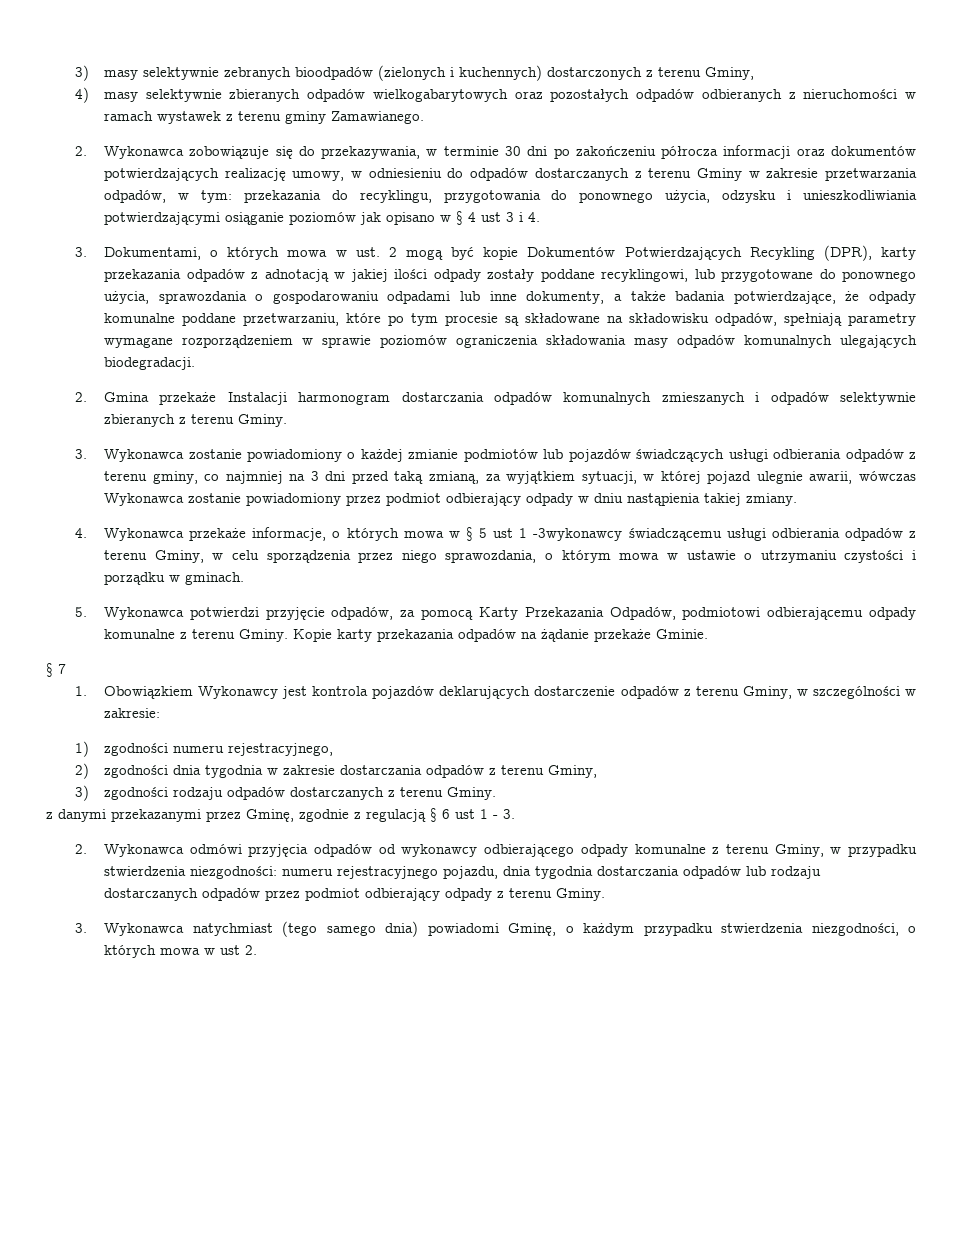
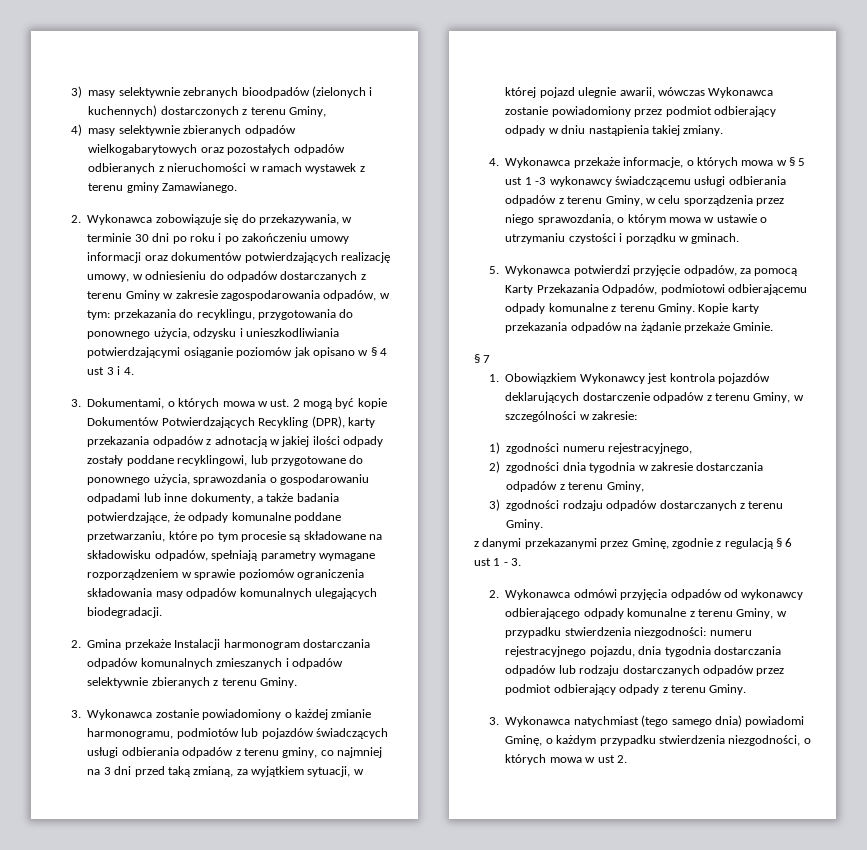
- 2. Wykonawca zobowiązuje się do przekazywania, w terminie 30 dni po zakończeniu półrocza informacji oraz dokumentów potwierdzających realizację umowy, w odniesieniu do odpadów dostarczanych z terenu Gminy w zakresie przetwarzania odpadów, w tym: przekazania do recyklingu, przygotowania do ponownego użycia, odzysku i unieszkodliwiania potwierdzającymi osiąganie poziomów jak opisano w § 4 ust 3 i 4.
+ 2. Wykonawca zobowiązuje się do przekazywania, w terminie 30 dni po roku i po zakończeniu umowy informacji oraz dokumentów potwierdzających realizację umowy, w odniesieniu do odpadów dostarczanych z terenu Gminy w zakresie zagospodarowania odpadów, w tym: przekazania do recyklingu, przygotowania do ponownego użycia, odzysku i unieszkodliwiania potwierdzającymi osiąganie poziomów jak opisano w § 4 ust 3 i 4.
- 3. Wykonawca zostanie powiadomiony o każdej zmianie podmiotów lub pojazdów świadczących usługi odbierania odpadów z terenu gminy, co najmniej na 3 dni przed taką zmianą, za wyjątkiem sytuacji, w której pojazd ulegnie awarii, wówczas Wykonawca zostanie powiadomiony przez podmiot odbierający odpady w dniu nastąpienia takiej zmiany.
+ 3. Wykonawca zostanie powiadomiony o każdej zmianie harmonogramu, podmiotów lub pojazdów świadczących usługi odbierania odpadów z terenu gminy, co najmniej na 3 dni przed taką zmianą, za wyjątkiem sytuacji, w której pojazd ulegnie awarii, wówczas Wykonawca zostanie powiadomiony przez podmiot odbierający odpady w dniu nastąpienia takiej zmiany.
- 4. Wykonawca przekaże informacje, o których mowa w § 5 ust 1 -3wykonawcy świadczącemu usługi odbierania odpadów z terenu Gminy, w celu sporządzenia przez niego sprawozdania, o którym mowa w ustawie o utrzymaniu czystości i porządku w gminach.
+ 4. Wykonawca przekaże informacje, o których mowa w § 5 ust 1 -3 wykonawcy świadczącemu usługi odbierania odpadów z terenu Gminy, w celu sporządzenia przez niego sprawozdania, o którym mowa w ustawie o utrzymaniu czystości i porządku w gminach.

